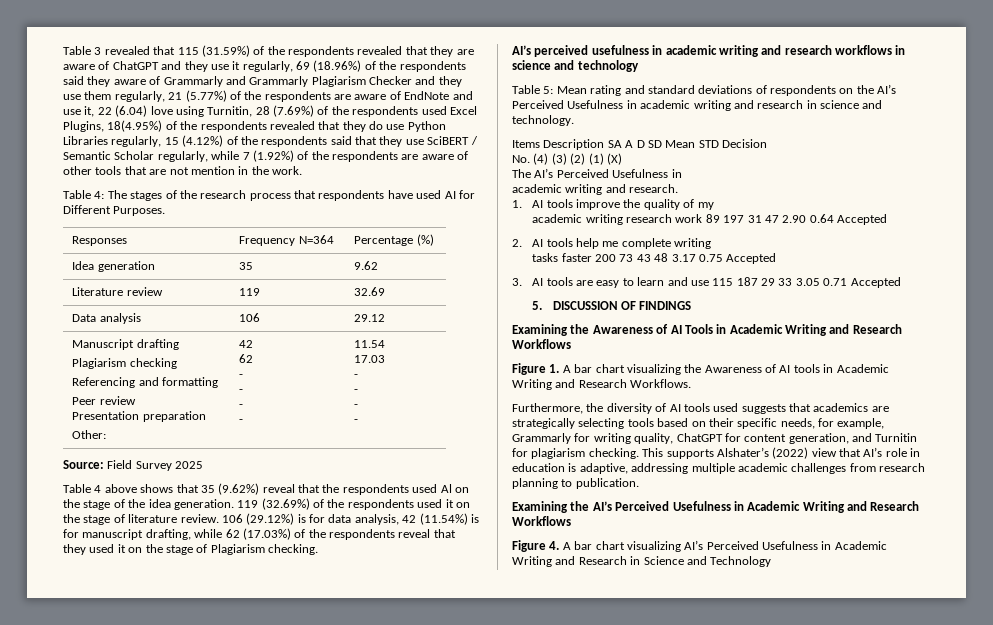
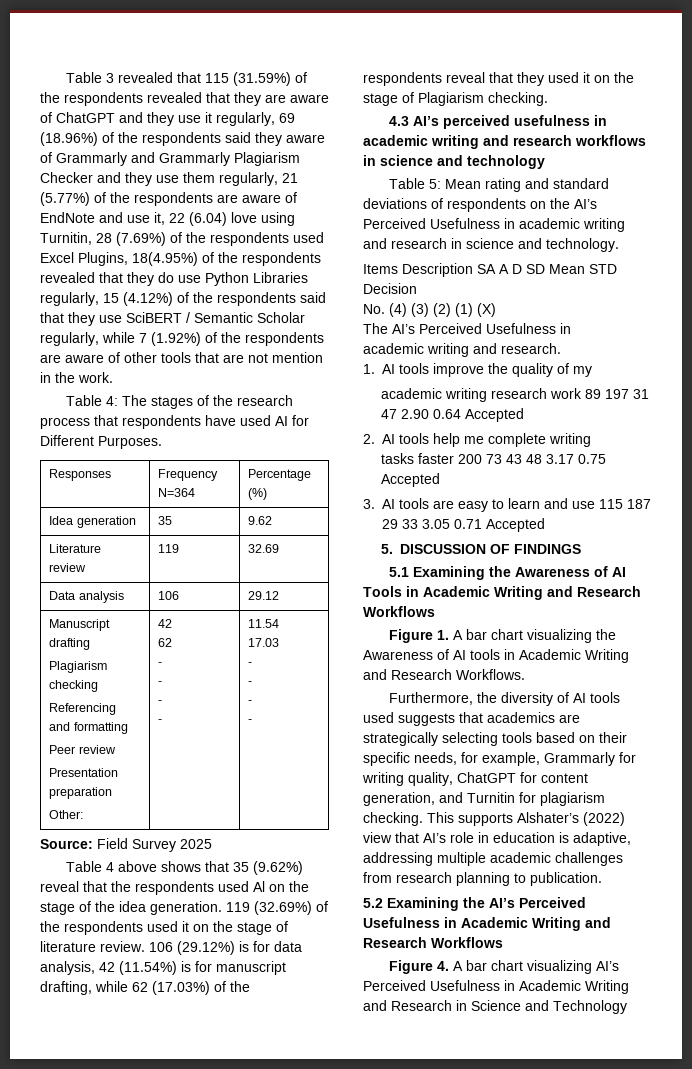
- AI’s perceived usefulness in academic writing and research workflows in science and technology
+ 4.3 AI’s perceived usefulness in academic writing and research workflows in science and technology
- Examining the Awareness of AI Tools in Academic Writing and Research Workflows
+ 5.1 Examining the Awareness of AI Tools in Academic Writing and Research Workflows
- Examining the AI’s Perceived Usefulness in Academic Writing and Research Workflows
+ 5.2 Examining the AI’s Perceived Usefulness in Academic Writing and Research Workflows

